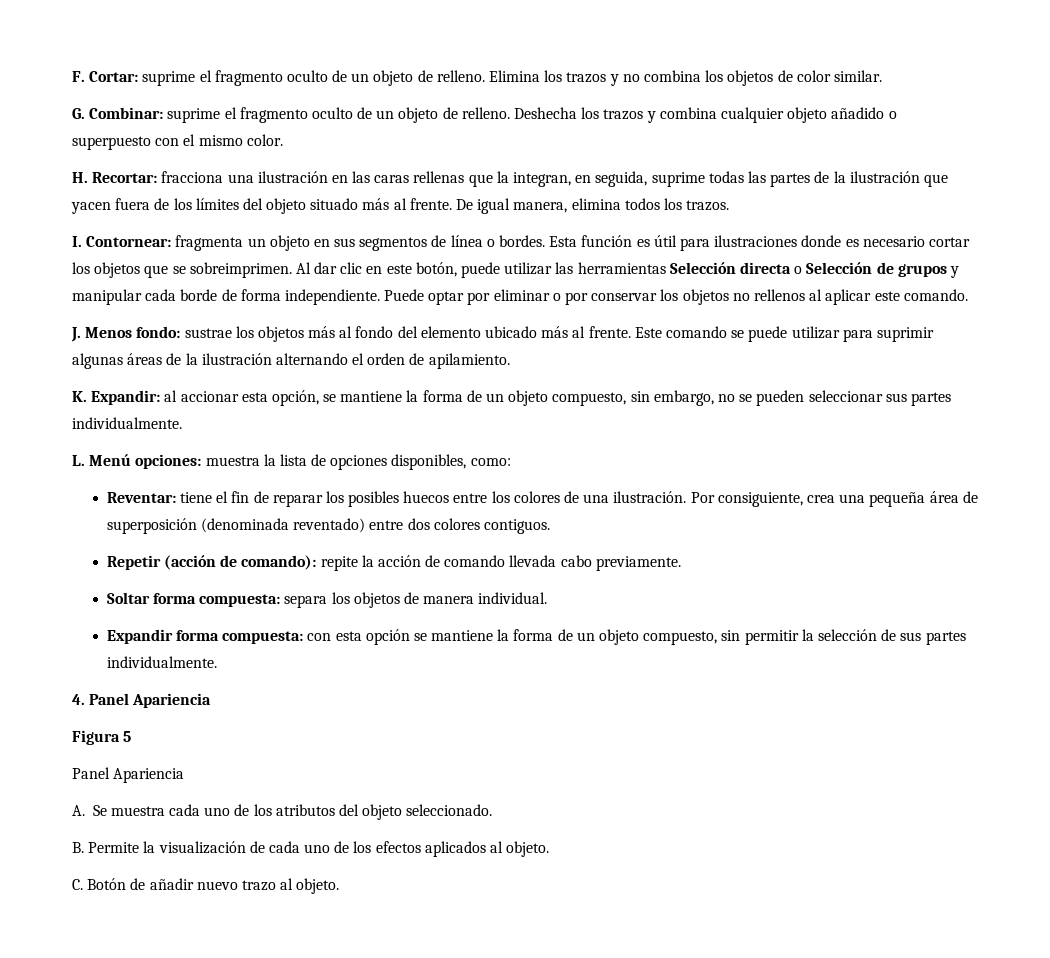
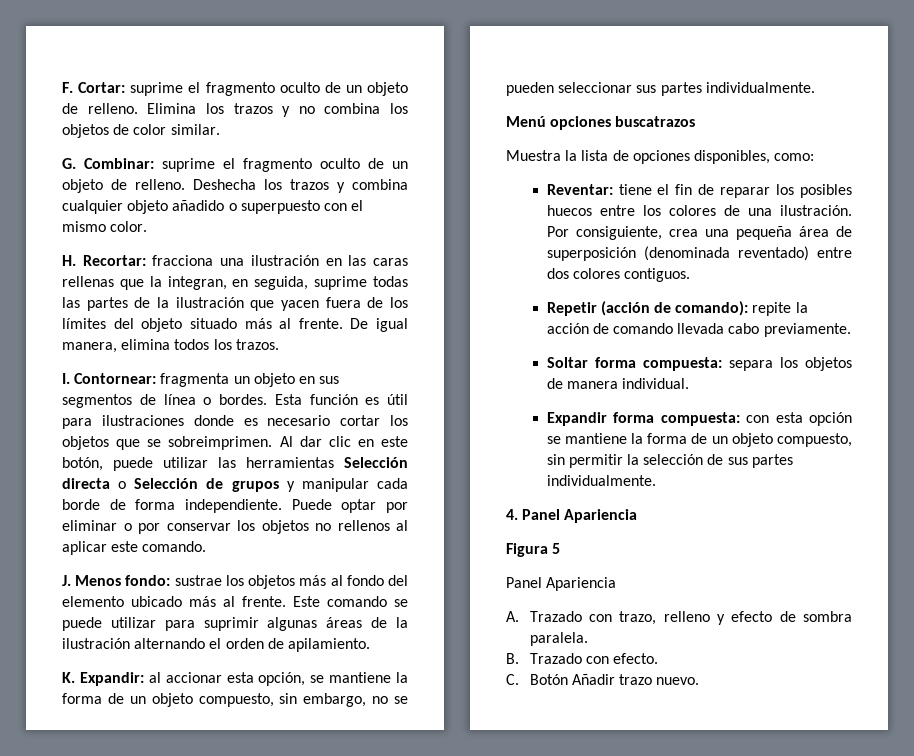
- L. Menú opciones: muestra la lista de opciones disponibles, como:
+ Menú opciones buscatrazos
+ Muestra la lista de opciones disponibles, como:
- A. Se muestra cada uno de los atributos del objeto seleccionado.
- B. Permite la visualización de cada uno de los efectos aplicados al objeto.
- C. Botón de añadir nuevo trazo al objeto.
+ A. Trazado con trazo, relleno y efecto de sombra paralela.
+ B. Trazado con efecto.
+ C. Botón Añadir trazo nuevo.

